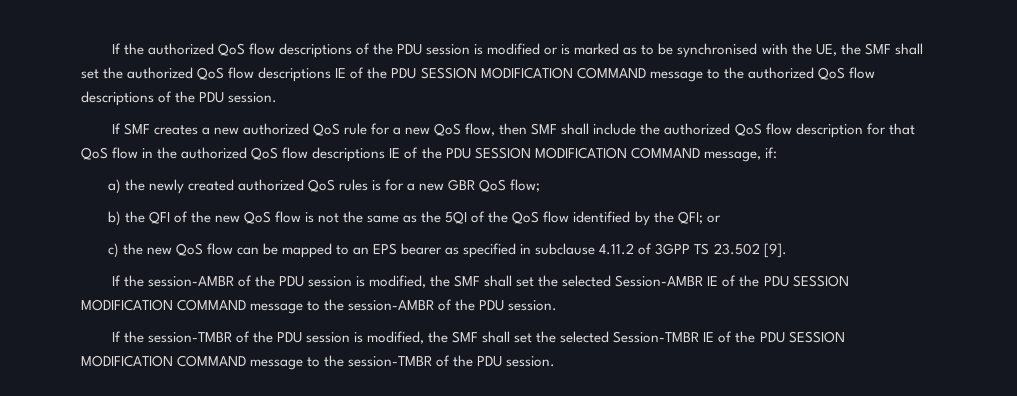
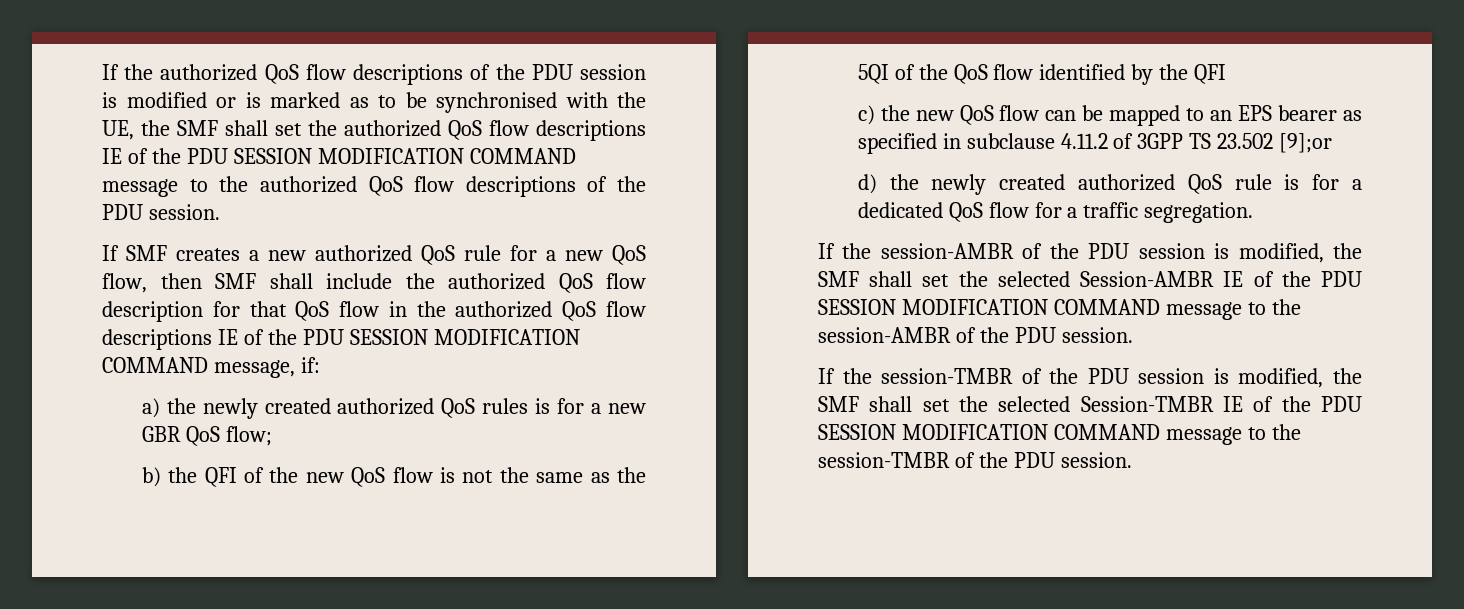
- b) the QFI of the new QoS flow is not the same as the 5QI of the QoS flow identified by the QFI; or
+ b) the QFI of the new QoS flow is not the same as the 5QI of the QoS flow identified by the QFI
- c) the new QoS flow can be mapped to an EPS bearer as specified in subclause 4.11.2 of 3GPP TS 23.502 [9].
+ c) the new QoS flow can be mapped to an EPS bearer as specified in subclause 4.11.2 of 3GPP TS 23.502 [9];or
+ d) the newly created authorized QoS rule is for a dedicated QoS flow for a traffic segregation.

